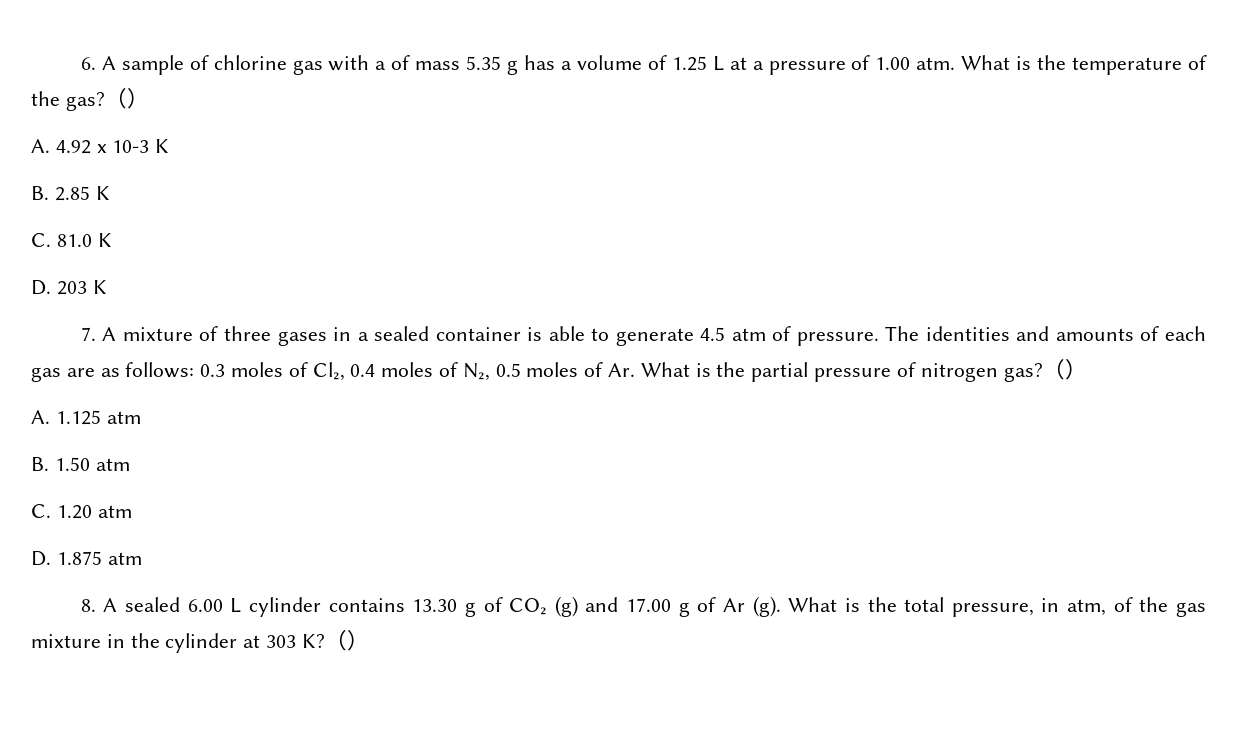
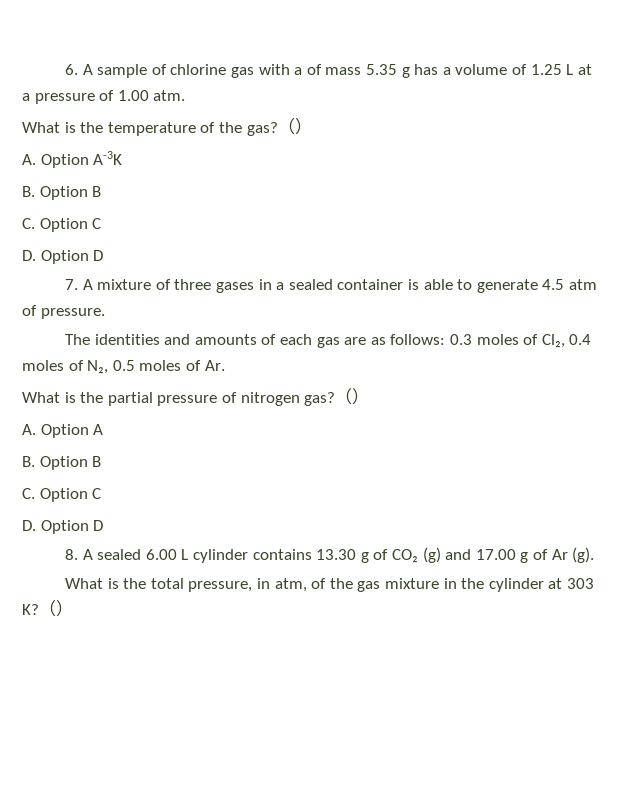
- 6. A sample of chlorine gas with a of mass 5.35 g has a volume of 1.25 L at a pressure of 1.00 atm. What is the temperature of the gas?
+ 6. A sample of chlorine gas with a of mass 5.35 g has a volume of 1.25 L at a pressure of 1.00 atm.
+ What is the temperature of the gas?
- A. 4.92 x 10-3 K
- B. 2.85 K
- C. 81.0 K
- D. 203 K
+ A. Option A-3K
+ B. Option B
+ C. Option C
+ D. Option D
- 7. A mixture of three gases in a sealed container is able to generate 4.5 atm of pressure. The identities and amounts of each gas are as follows: 0.3 moles of Cl₂, 0.4 moles of N₂, 0.5 moles of Ar. What is the partial pressure of nitrogen gas?
+ 7. A mixture of three gases in a sealed container is able to generate 4.5 atm of pressure.
+ The identities and amounts of each gas are as follows: 0.3 moles of Cl₂, 0.4 moles of N₂, 0.5 moles of Ar.
+ What is the partial pressure of nitrogen gas?
- A. 1.125 atm
- B. 1.50 atm
- C. 1.20 atm
- D. 1.875 atm
+ A. Option A
+ B. Option B
+ C. Option C
+ D. Option D
- 8. A sealed 6.00 L cylinder contains 13.30 g of CO₂ (g) and 17.00 g of Ar (g). What is the total pressure, in atm, of the gas mixture in the cylinder at 303 K?
+ 8. A sealed 6.00 L cylinder contains 13.30 g of CO₂ (g) and 17.00 g of Ar (g).
+ What is the total pressure, in atm, of the gas mixture in the cylinder at 303 K?

